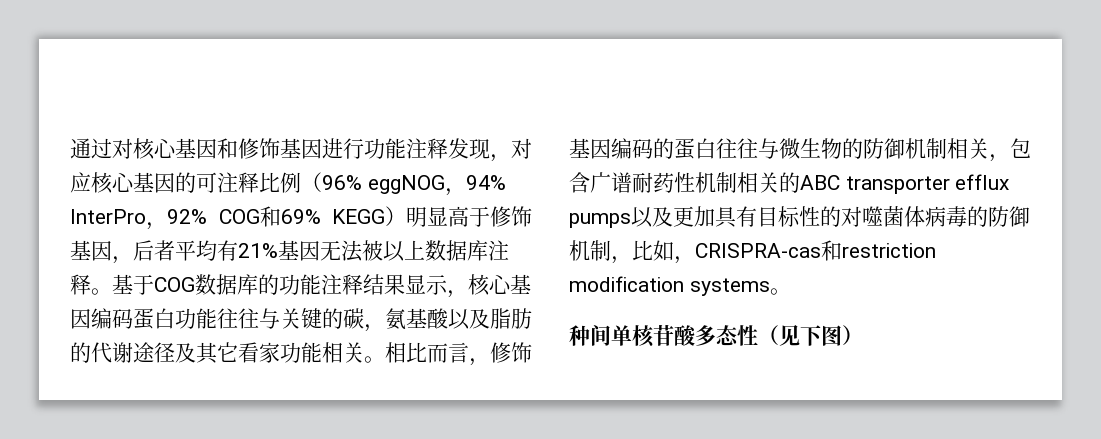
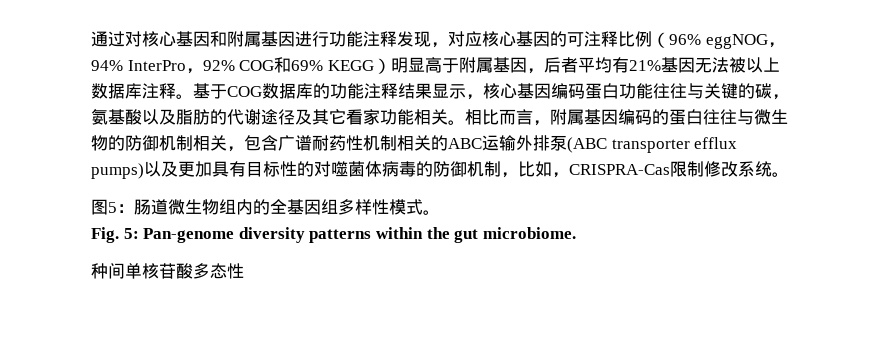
- 通过对核心基因和修饰基因进行功能注释发现，对应核心基因的可注释比例（96% eggNOG，94% InterPro，92% COG和69% KEGG）明显高于修饰基因，后者平均有21%基因无法被以上数据库注释。
+ 通过对核心基因和附属基因进行功能注释发现，对应核心基因的可注释比例（96% eggNOG，94% InterPro，92% COG和69% KEGG）明显高于附属基因，后者平均有21%基因无法被以上数据库注释。
- 相比而言，修饰基因编码的蛋白往往与微生物的防御机制相关，包含广谱耐药性机制相关的ABC transporter efflux pumps以及更加具有目标性的对噬菌体病毒的防御机制，比如，CRISPRA-cas和restriction modification systems。
+ 相比而言，附属基因编码的蛋白往往与微生物的防御机制相关，包含广谱耐药性机制相关的ABC运输外排泵(ABC transporter efflux pumps)以及更加具有目标性的对噬菌体病毒的防御机制，比如，CRISPRA-Cas限制修改系统。
+ 图5：肠道微生物组内的全基因组多样性模式。
+ Fig. 5: Pan-genome diversity patterns within the gut microbiome.
- 种间单核苷酸多态性（见下图）
+ 种间单核苷酸多态性

